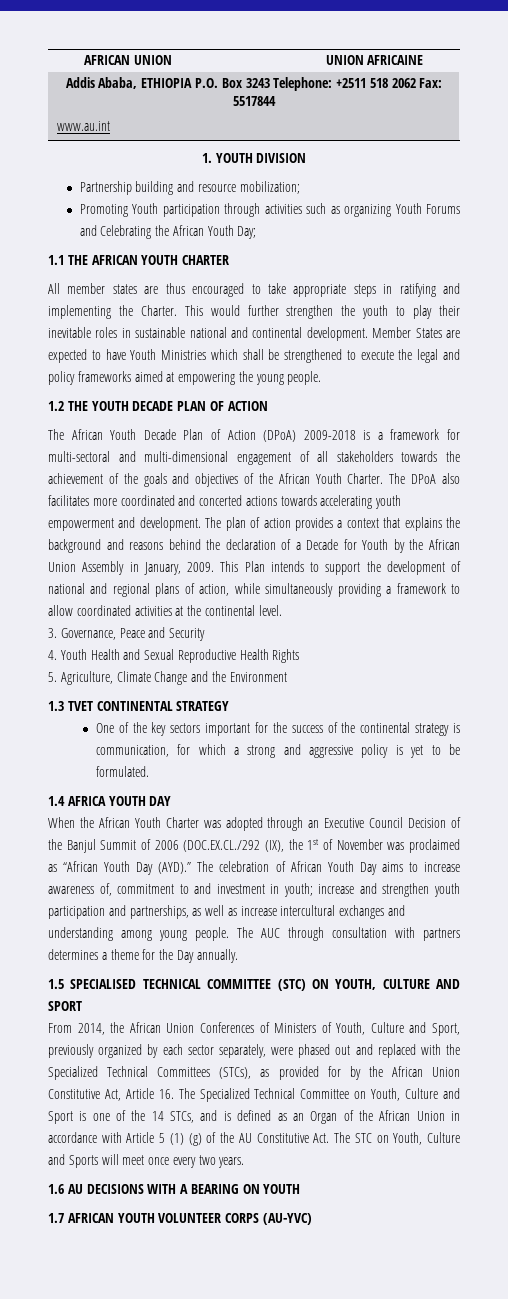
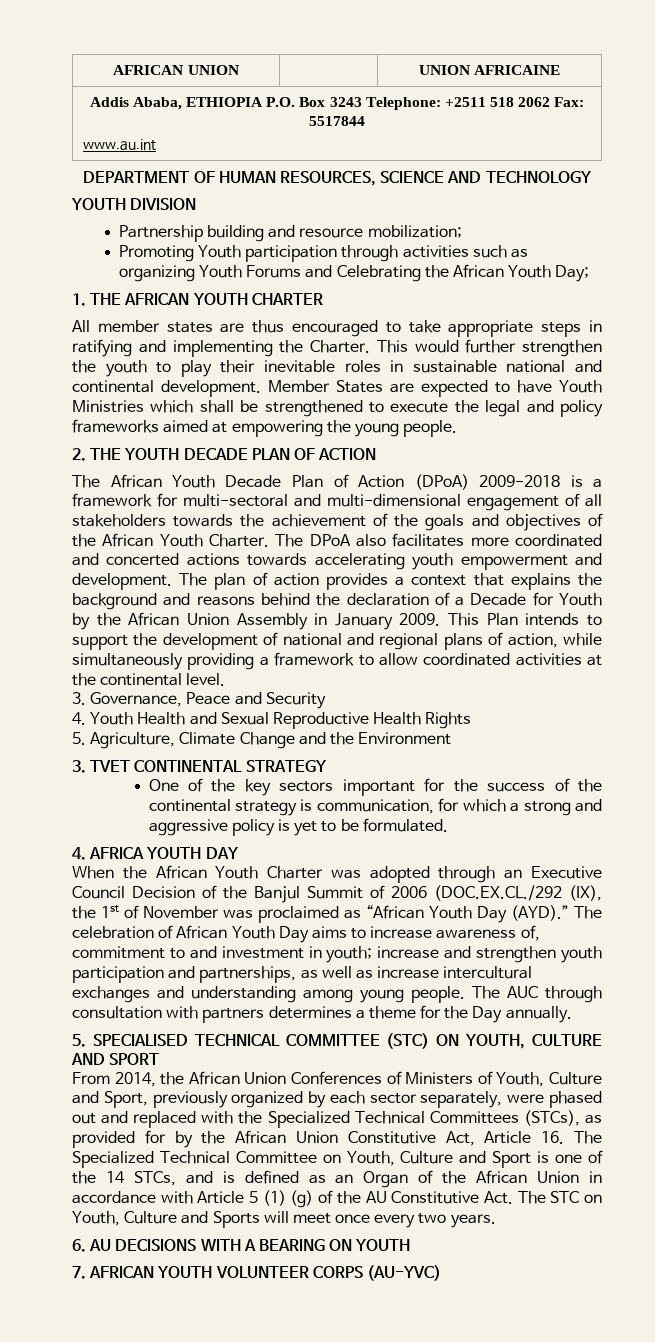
- 1. YOUTH DIVISION
+ DEPARTMENT OF HUMAN RESOURCES, SCIENCE AND TECHNOLOGY
+ YOUTH DIVISION
- 1.1 THE AFRICAN YOUTH CHARTER
+ 1. THE AFRICAN YOUTH CHARTER
- 1.2 THE YOUTH DECADE PLAN OF ACTION
+ 2. THE YOUTH DECADE PLAN OF ACTION
- The plan of action provides a context that explains the background and reasons behind the declaration of a Decade for Youth by the African Union Assembly in January, 2009.
+ The plan of action provides a context that explains the background and reasons behind the declaration of a Decade for Youth by the African Union Assembly in January 2009.
- 1.3 TVET CONTINENTAL STRATEGY
+ 3. TVET CONTINENTAL STRATEGY
- 1.4 AFRICA YOUTH DAY
+ 4. AFRICA YOUTH DAY
- 1.5 SPECIALISED TECHNICAL COMMITTEE (STC) ON YOUTH, CULTURE AND SPORT
+ 5. SPECIALISED TECHNICAL COMMITTEE (STC) ON YOUTH, CULTURE AND SPORT
- 1.6 AU DECISIONS WITH A BEARING ON YOUTH
+ 6. AU DECISIONS WITH A BEARING ON YOUTH
- 1.7 AFRICAN YOUTH VOLUNTEER CORPS (AU-YVC)
+ 7. AFRICAN YOUTH VOLUNTEER CORPS (AU-YVC)

